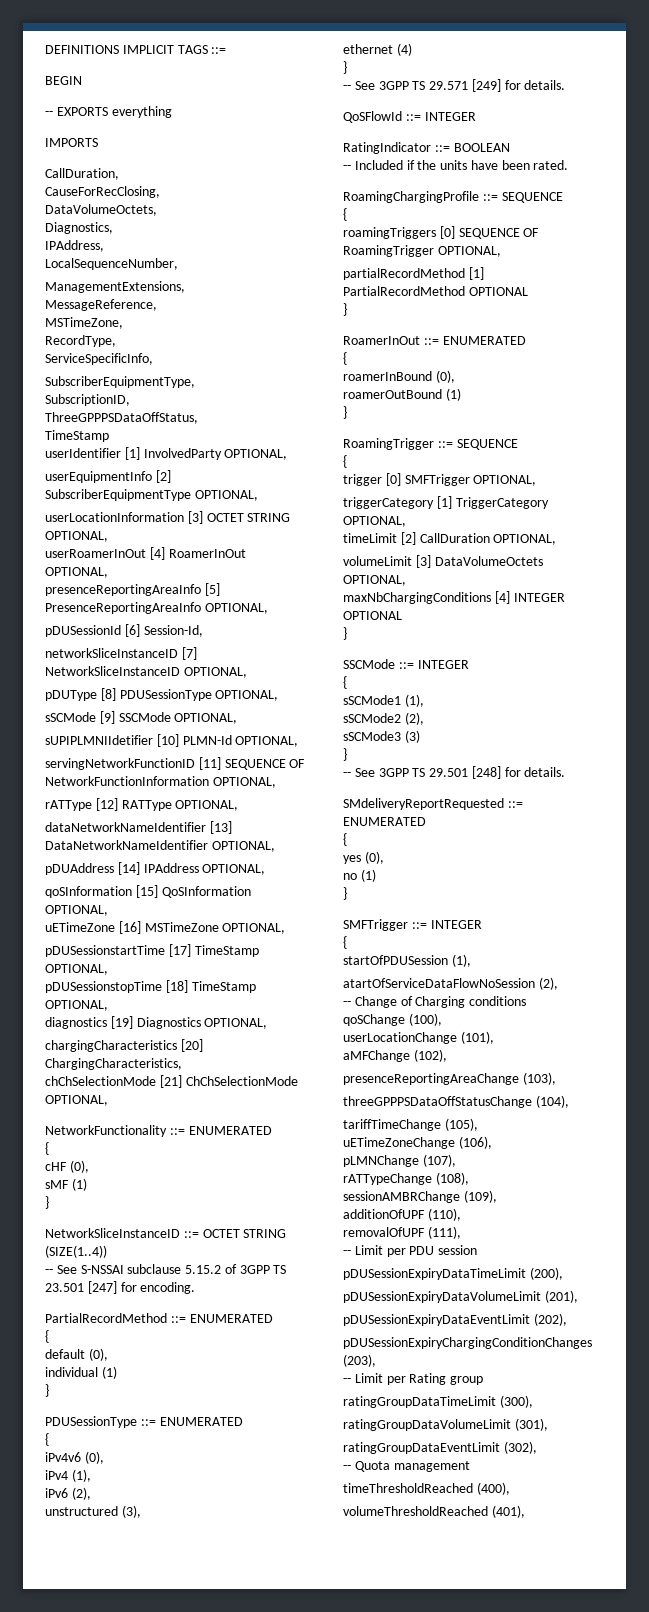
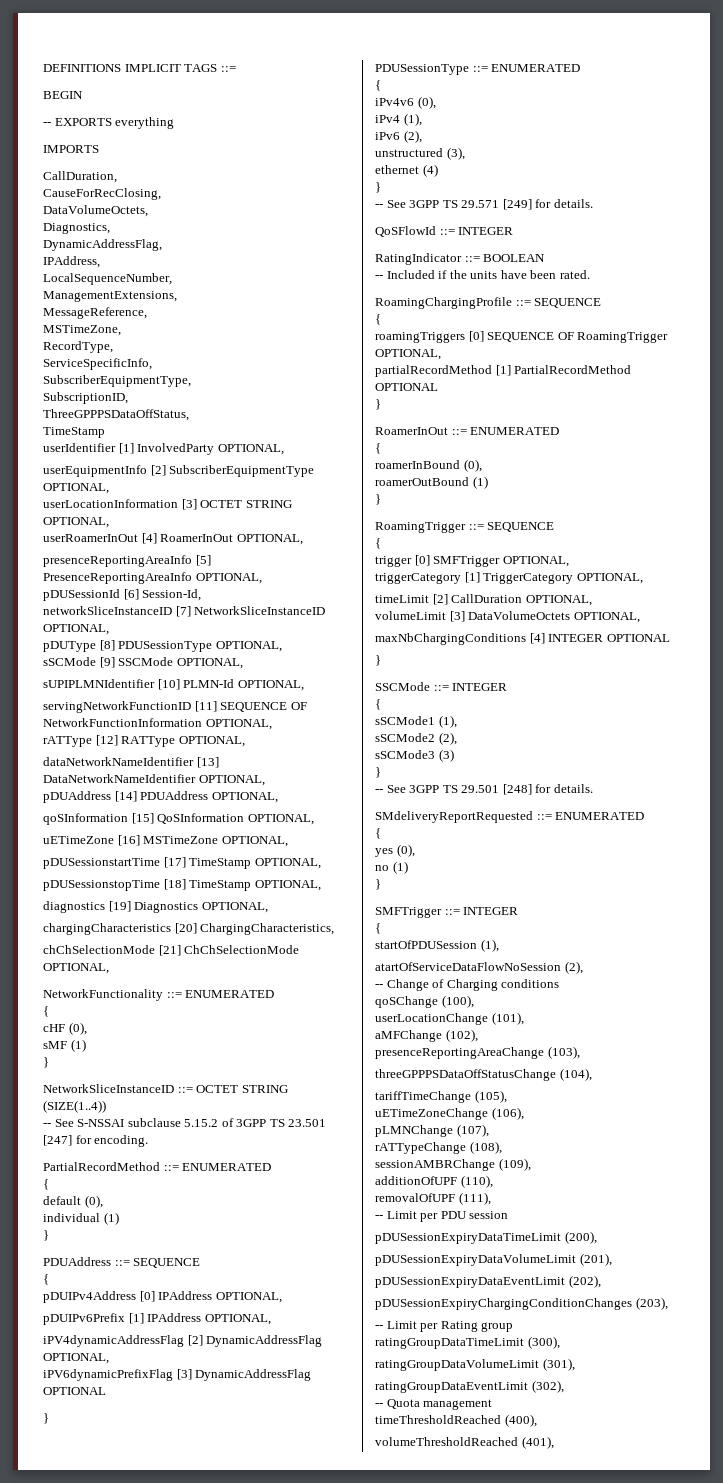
+ DynamicAddressFlag,
- sUPIPLMNIIdetifier [10] PLMN-Id OPTIONAL,
+ sUPIPLMNIdentifier [10] PLMN-Id OPTIONAL,
- pDUAddress [14] IPAddress OPTIONAL,
+ pDUAddress [14] PDUAddress OPTIONAL,
+ PDUAddress ::= SEQUENCE
+ {
+ pDUIPv4Address [0] IPAddress OPTIONAL,
+ pDUIPv6Prefix [1] IPAddress OPTIONAL,
+ iPV4dynamicAddressFlag [2] DynamicAddressFlag OPTIONAL,
+ iPV6dynamicPrefixFlag [3] DynamicAddressFlag OPTIONAL
+ }

